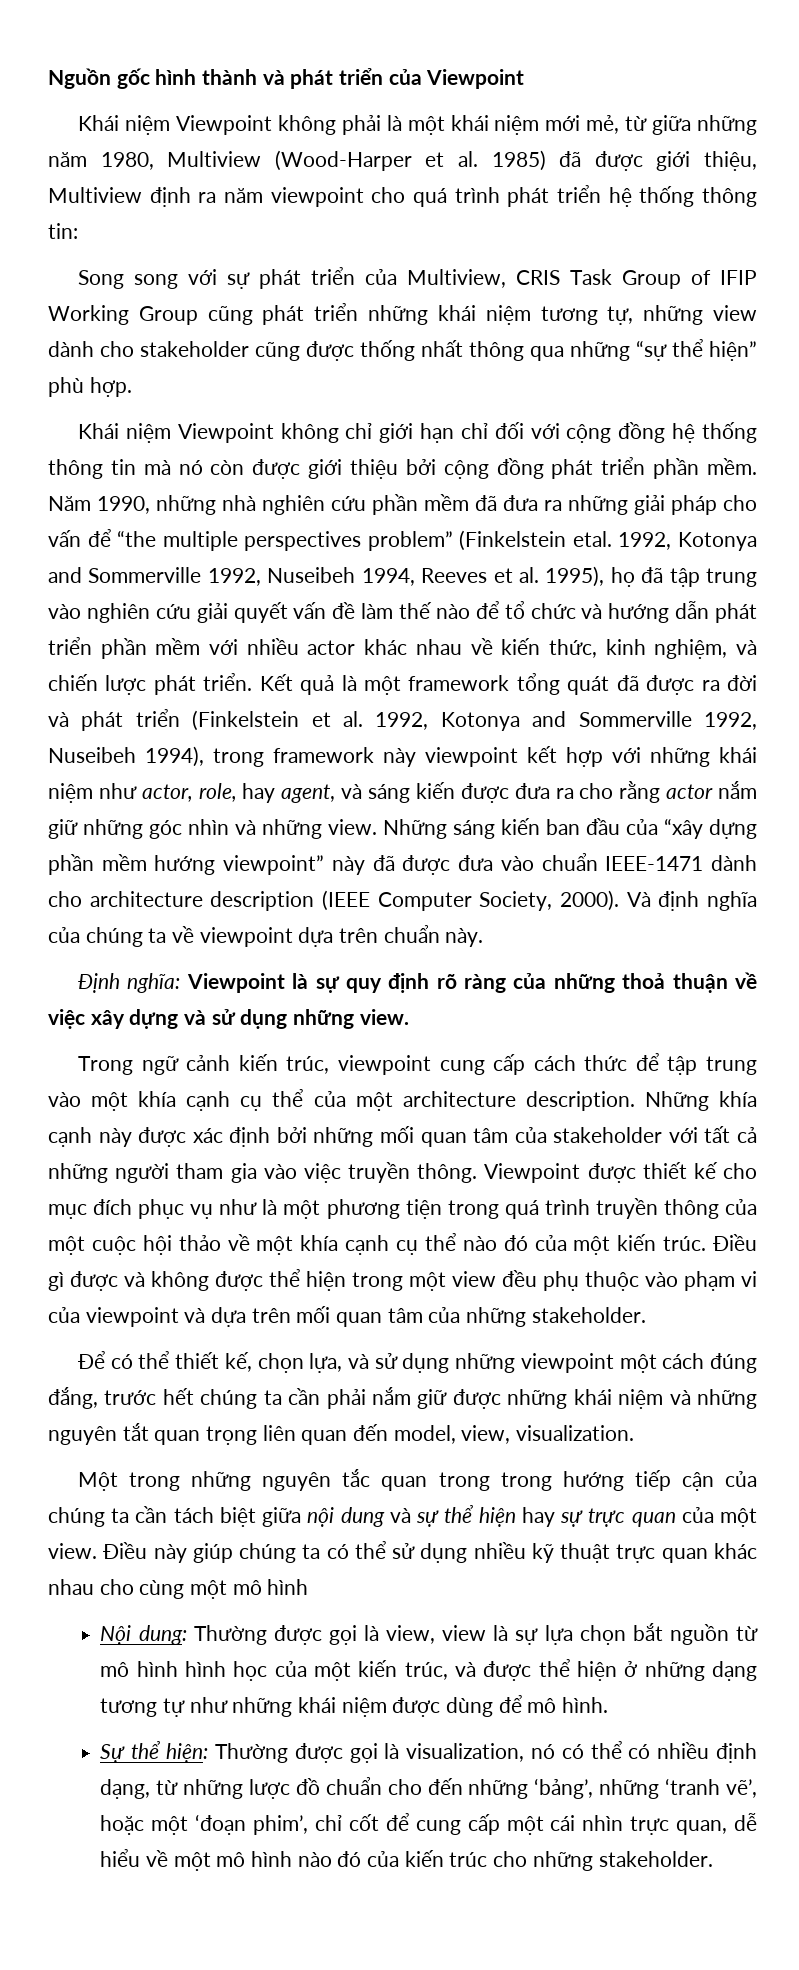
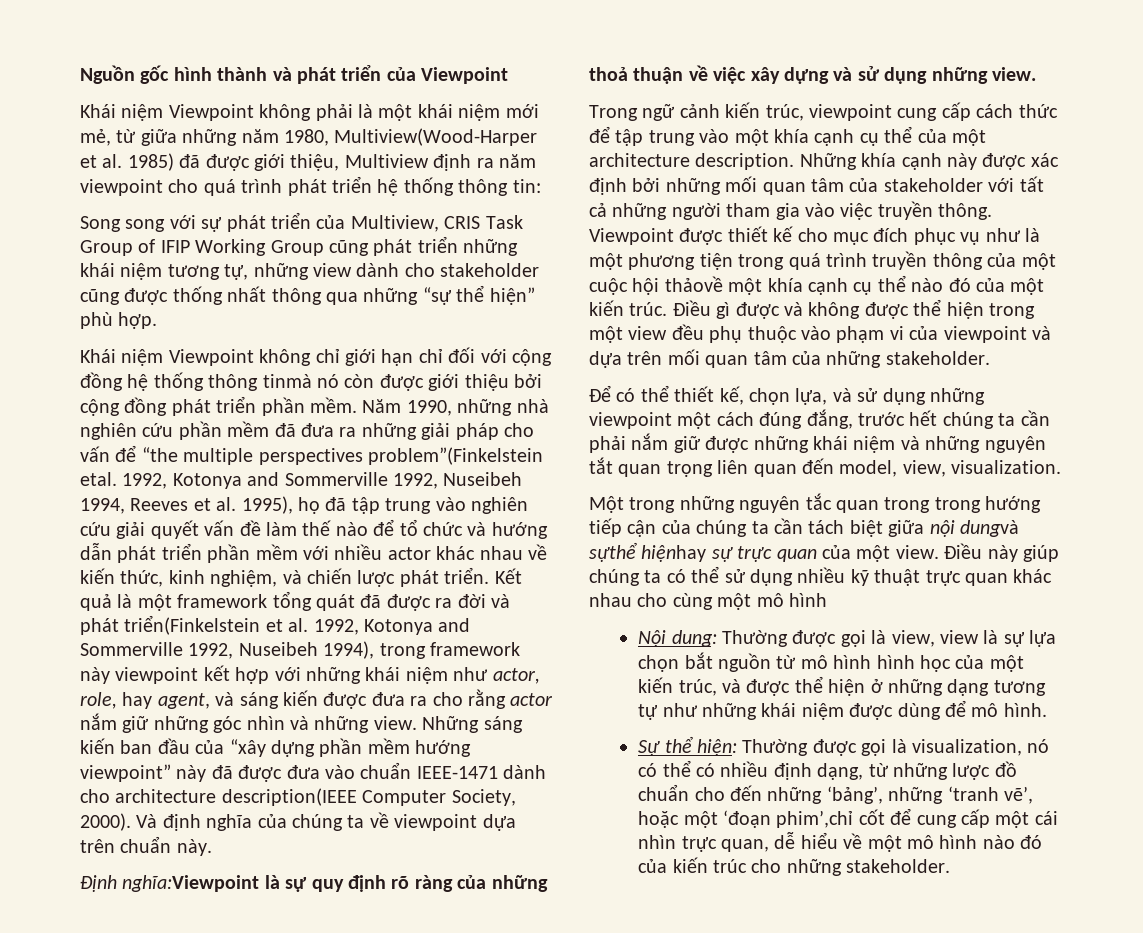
- Khái niệm Viewpoint không phải là một khái niệm mới mẻ, từ giữa những năm 1980, Multiview (Wood-Harper et al. 1985) đã được giới thiệu, Multiview định ra năm viewpoint cho quá trình phát triển hệ thống thông tin:
+ Khái niệm Viewpoint không phải là một khái niệm mới mẻ, từ giữa những năm 1980, Multiview(Wood-Harper et al. 1985) đã được giới thiệu, Multiview định ra năm viewpoint cho quá trình phát triển hệ thống thông tin:
- Khái niệm Viewpoint không chỉ giới hạn chỉ đối với cộng đồng hệ thống thông tin mà nó còn được giới thiệu bởi cộng đồng phát triển phần mềm.
+ Khái niệm Viewpoint không chỉ giới hạn chỉ đối với cộng đồng hệ thống thông tinmà nó còn được giới thiệu bởi cộng đồng phát triển phần mềm.
- Năm 1990, những nhà nghiên cứu phần mềm đã đưa ra những giải pháp cho vấn để “the multiple perspectives problem” (Finkelstein etal.
+ Năm 1990, những nhà nghiên cứu phần mềm đã đưa ra những giải pháp cho vấn để “the multiple perspectives problem”(Finkelstein etal.
- Kết quả là một framework tổng quát đã được ra đời và phát triển (Finkelstein et al. 1992, Kotonya and Sommerville 1992, Nuseibeh 1994), trong framework này viewpoint kết hợp với những khái niệm như actor, role, hay agent, và sáng kiến được đưa ra cho rằng actor nắm giữ những góc nhìn và những view.
+ Kết quả là một framework tổng quát đã được ra đời và phát triển(Finkelstein et al. 1992, Kotonya and Sommerville 1992, Nuseibeh 1994), trong framework này viewpoint kết hợp với những khái niệm như actor, role, hay agent, và sáng kiến được đưa ra cho rằng actor nắm giữ những góc nhìn và những view.
- Những sáng kiến ban đầu của “xây dựng phần mềm hướng viewpoint” này đã được đưa vào chuẩn IEEE-1471 dành cho architecture description (IEEE Computer Society, 2000).
+ Những sáng kiến ban đầu của “xây dựng phần mềm hướng viewpoint” này đã được đưa vào chuẩn IEEE-1471 dành cho architecture description(IEEE Computer Society, 2000).
- Định nghĩa: Viewpoint là sự quy định rõ ràng của những thoả thuận về việc xây dựng và sử dụng những view.
+ Định nghĩa:Viewpoint là sự quy định rõ ràng của những thoả thuận về việc xây dựng và sử dụng những view.
- Viewpoint được thiết kế cho mục đích phục vụ như là một phương tiện trong quá trình truyền thông của một cuộc hội thảo về một khía cạnh cụ thể nào đó của một kiến trúc.
+ Viewpoint được thiết kế cho mục đích phục vụ như là một phương tiện trong quá trình truyền thông của một cuộc hội thảovề một khía cạnh cụ thể nào đó của một kiến trúc.
- Một trong những nguyên tắc quan trong trong hướng tiếp cận của chúng ta cần tách biệt giữa nội dung và sự thể hiện hay sự trực quan của một view.
+ Một trong những nguyên tắc quan trong trong hướng tiếp cận của chúng ta cần tách biệt giữa nội dungvà sựthể hiệnhay sự trực quan của một view.
- Sự thể hiện: Thường được gọi là visualization, nó có thể có nhiều định dạng, từ những lược đồ chuẩn cho đến những ‘bảng’, những ‘tranh vẽ’, hoặc một ‘đoạn phim’, chỉ cốt để cung cấp một cái nhìn trực quan, dễ hiểu về một mô hình nào đó của kiến trúc cho những stakeholder.
+ Sự thể hiện: Thường được gọi là visualization, nó có thể có nhiều định dạng, từ những lược đồ chuẩn cho đến những ‘bảng’, những ‘tranh vẽ’, hoặc một ‘đoạn phim’,chỉ cốt để cung cấp một cái nhìn trực quan, dễ hiểu về một mô hình nào đó của kiến trúc cho những stakeholder.

